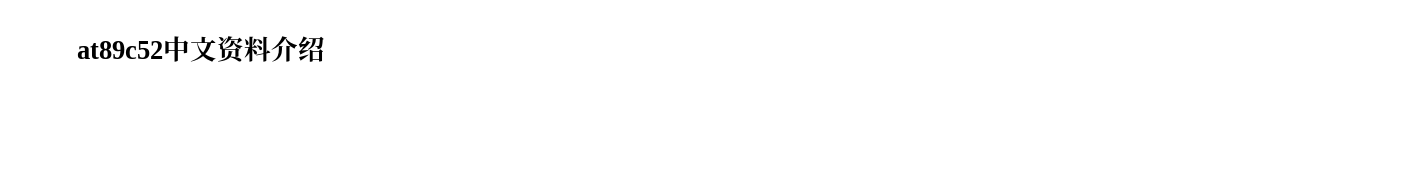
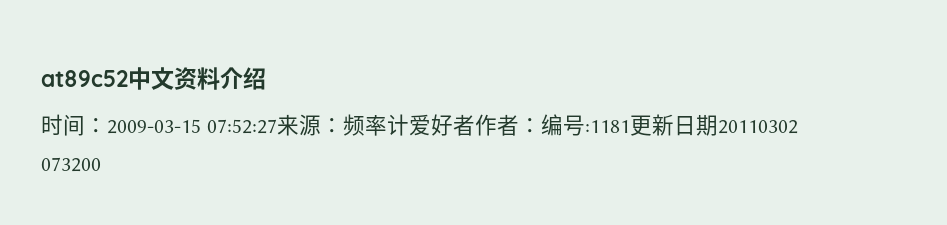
+ 时间：2009-03-15 07:52:27来源：频率计爱好者作者：编号:1181更新日期20110302 073200

